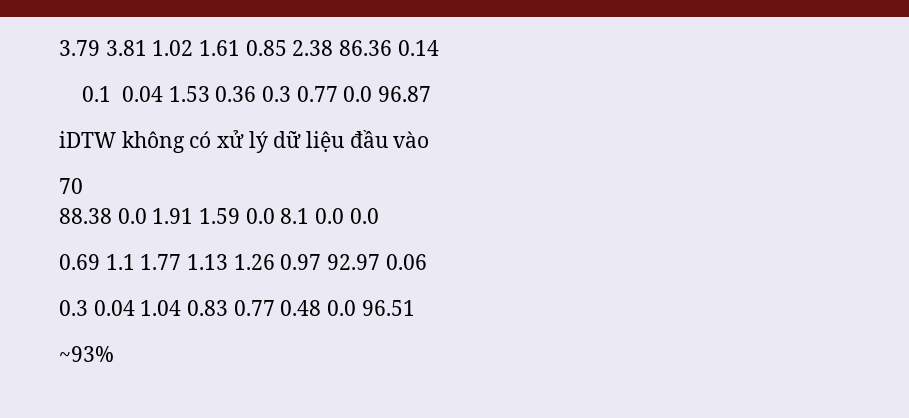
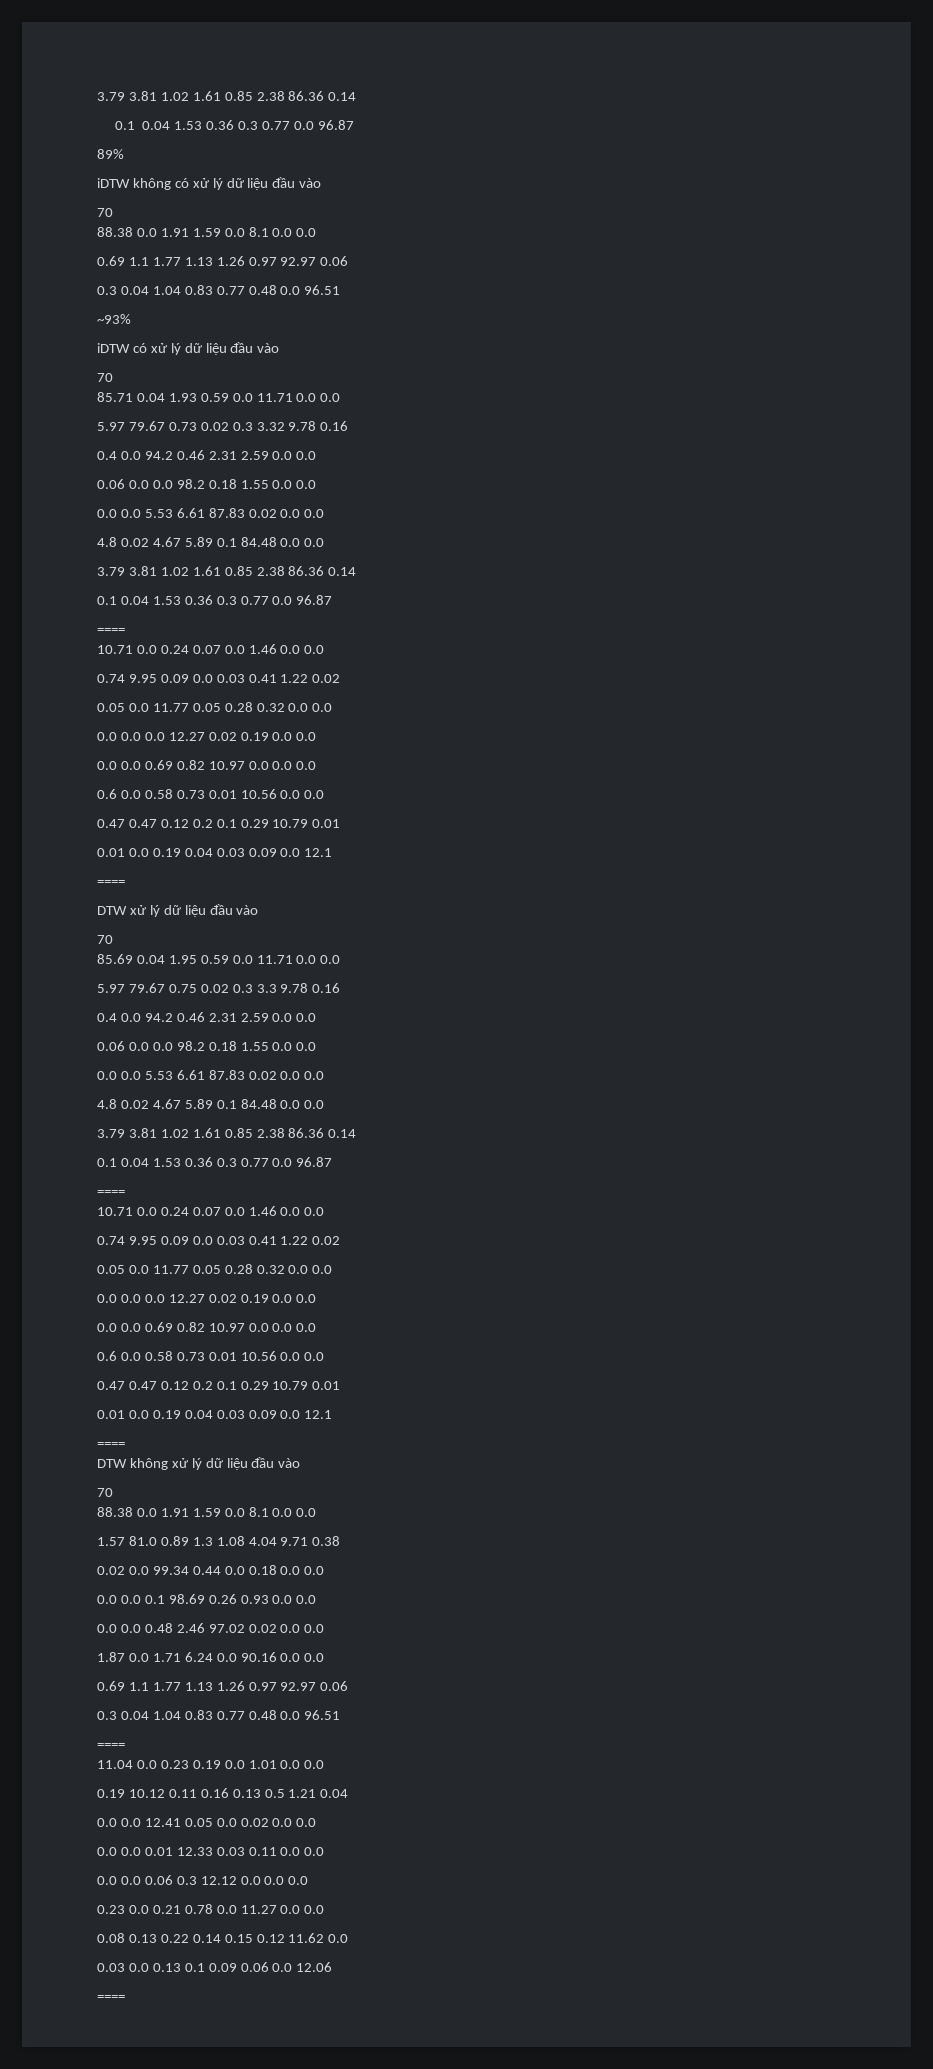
+ 89%
+ iDTW có xử lý dữ liệu đầu vào
+ 70
+ 85.71 0.04 1.93 0.59 0.0 11.71 0.0 0.0
+ 5.97 79.67 0.73 0.02 0.3 3.32 9.78 0.16
+ 0.4 0.0 94.2 0.46 2.31 2.59 0.0 0.0
+ 0.06 0.0 0.0 98.2 0.18 1.55 0.0 0.0
+ 0.0 0.0 5.53 6.61 87.83 0.02 0.0 0.0
+ 4.8 0.02 4.67 5.89 0.1 84.48 0.0 0.0
+ 3.79 3.81 1.02 1.61 0.85 2.38 86.36 0.14
+ 0.1 0.04 1.53 0.36 0.3 0.77 0.0 96.87
+ ====
+ 10.71 0.0 0.24 0.07 0.0 1.46 0.0 0.0
+ 0.74 9.95 0.09 0.0 0.03 0.41 1.22 0.02
+ 0.05 0.0 11.77 0.05 0.28 0.32 0.0 0.0
+ 0.0 0.0 0.0 12.27 0.02 0.19 0.0 0.0
+ 0.0 0.0 0.69 0.82 10.97 0.0 0.0 0.0
+ 0.6 0.0 0.58 0.73 0.01 10.56 0.0 0.0
+ 0.47 0.47 0.12 0.2 0.1 0.29 10.79 0.01
+ 0.01 0.0 0.19 0.04 0.03 0.09 0.0 12.1
+ ====
+ DTW xử lý dữ liệu đầu vào
+ 70
+ 85.69 0.04 1.95 0.59 0.0 11.71 0.0 0.0
+ 5.97 79.67 0.75 0.02 0.3 3.3 9.78 0.16
+ 0.4 0.0 94.2 0.46 2.31 2.59 0.0 0.0
+ 0.06 0.0 0.0 98.2 0.18 1.55 0.0 0.0
+ 0.0 0.0 5.53 6.61 87.83 0.02 0.0 0.0
+ 4.8 0.02 4.67 5.89 0.1 84.48 0.0 0.0
+ 3.79 3.81 1.02 1.61 0.85 2.38 86.36 0.14
+ 0.1 0.04 1.53 0.36 0.3 0.77 0.0 96.87
+ ====
+ 10.71 0.0 0.24 0.07 0.0 1.46 0.0 0.0
+ 0.74 9.95 0.09 0.0 0.03 0.41 1.22 0.02
+ 0.05 0.0 11.77 0.05 0.28 0.32 0.0 0.0
+ 0.0 0.0 0.0 12.27 0.02 0.19 0.0 0.0
+ 0.0 0.0 0.69 0.82 10.97 0.0 0.0 0.0
+ 0.6 0.0 0.58 0.73 0.01 10.56 0.0 0.0
+ 0.47 0.47 0.12 0.2 0.1 0.29 10.79 0.01
+ 0.01 0.0 0.19 0.04 0.03 0.09 0.0 12.1
+ ====
+ DTW không xử lý dữ liệu đầu vào
+ 70
+ 88.38 0.0 1.91 1.59 0.0 8.1 0.0 0.0
+ 1.57 81.0 0.89 1.3 1.08 4.04 9.71 0.38
+ 0.02 0.0 99.34 0.44 0.0 0.18 0.0 0.0
+ 0.0 0.0 0.1 98.69 0.26 0.93 0.0 0.0
+ 0.0 0.0 0.48 2.46 97.02 0.02 0.0 0.0
+ 1.87 0.0 1.71 6.24 0.0 90.16 0.0 0.0
+ 0.69 1.1 1.77 1.13 1.26 0.97 92.97 0.06
+ 0.3 0.04 1.04 0.83 0.77 0.48 0.0 96.51
+ ====
+ 11.04 0.0 0.23 0.19 0.0 1.01 0.0 0.0
+ 0.19 10.12 0.11 0.16 0.13 0.5 1.21 0.04
+ 0.0 0.0 12.41 0.05 0.0 0.02 0.0 0.0
+ 0.0 0.0 0.01 12.33 0.03 0.11 0.0 0.0
+ 0.0 0.0 0.06 0.3 12.12 0.0 0.0 0.0
+ 0.23 0.0 0.21 0.78 0.0 11.27 0.0 0.0
+ 0.08 0.13 0.22 0.14 0.15 0.12 11.62 0.0
+ 0.03 0.0 0.13 0.1 0.09 0.06 0.0 12.06
+ ====

